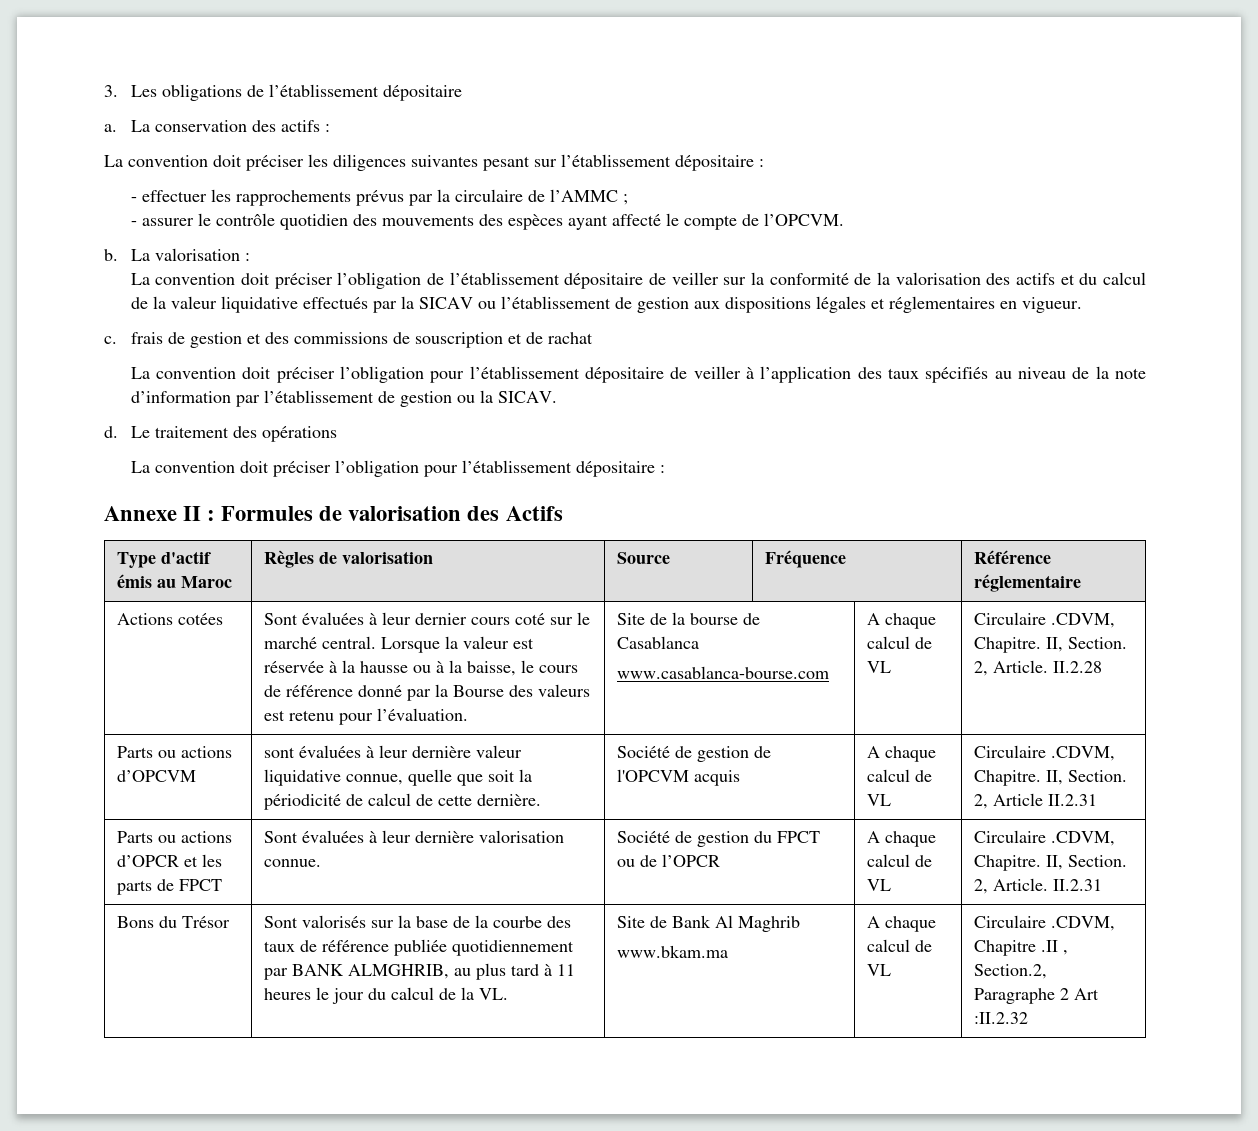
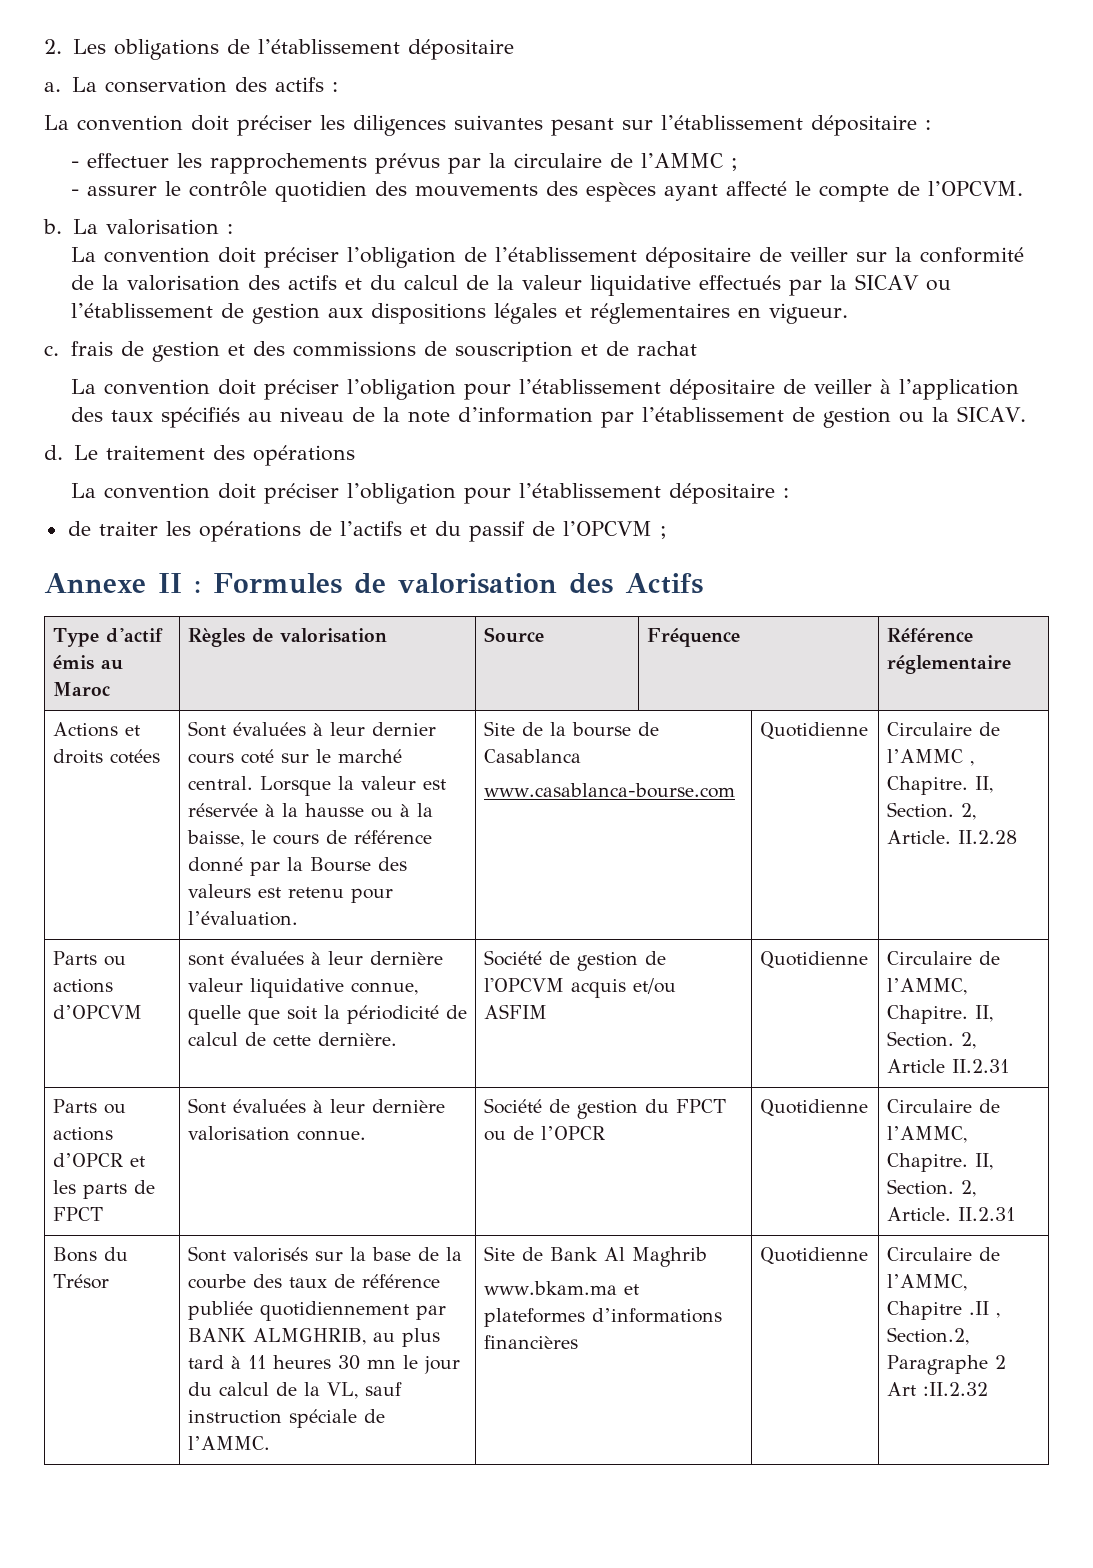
- 3. Les obligations de l’établissement dépositaire
+ 2. Les obligations de l’établissement dépositaire
+ de traiter les opérations de l’actifs et du passif de l’OPCVM ;
- Actions cotées
+ Actions et droits cotées
- www.casablanca-bourse.com | A chaque calcul de VL | Circulaire .CDVM, Chapitre.
+ www.casablanca-bourse.com | Quotidienne | Circulaire de l’AMMC , Chapitre.
- Société de gestion de l'OPCVM acquis | A chaque calcul de VL | Circulaire .CDVM, Chapitre.
+ Société de gestion de l'OPCVM acquis et/ou ASFIM | Quotidienne | Circulaire de l’AMMC, Chapitre.
- Parts ou actions d’OPCR et les parts de FPCT | Sont évaluées à leur dernière valorisation connue. | Société de gestion du FPCT ou de l’OPCR | A chaque calcul de VL | Circulaire .CDVM, Chapitre. II, Section. 2, Article. II.2.31
+ Parts ou actions d’OPCR et les parts de FPCT | Sont évaluées à leur dernière valorisation connue. | Société de gestion du FPCT ou de l’OPCR | Quotidienne | Circulaire de l’AMMC, Chapitre. II, Section. 2, Article. II.2.31
- Sont valorisés sur la base de la courbe des taux de référence publiée quotidiennement par BANK ALMGHRIB, au plus tard à 11 heures le jour du calcul de la VL.
+ Sont valorisés sur la base de la courbe des taux de référence publiée quotidiennement par BANK ALMGHRIB, au plus tard à 11 heures 30 mn le jour du calcul de la VL, sauf instruction spéciale de l’AMMC.
- www.bkam.ma | A chaque calcul de VL | Circulaire .CDVM, Chapitre .II , Section.2, Paragraphe 2 Art :II.2.32
+ www.bkam.ma et plateformes d’informations financières | Quotidienne | Circulaire de l’AMMC, Chapitre .II , Section.2, Paragraphe 2 Art :II.2.32

